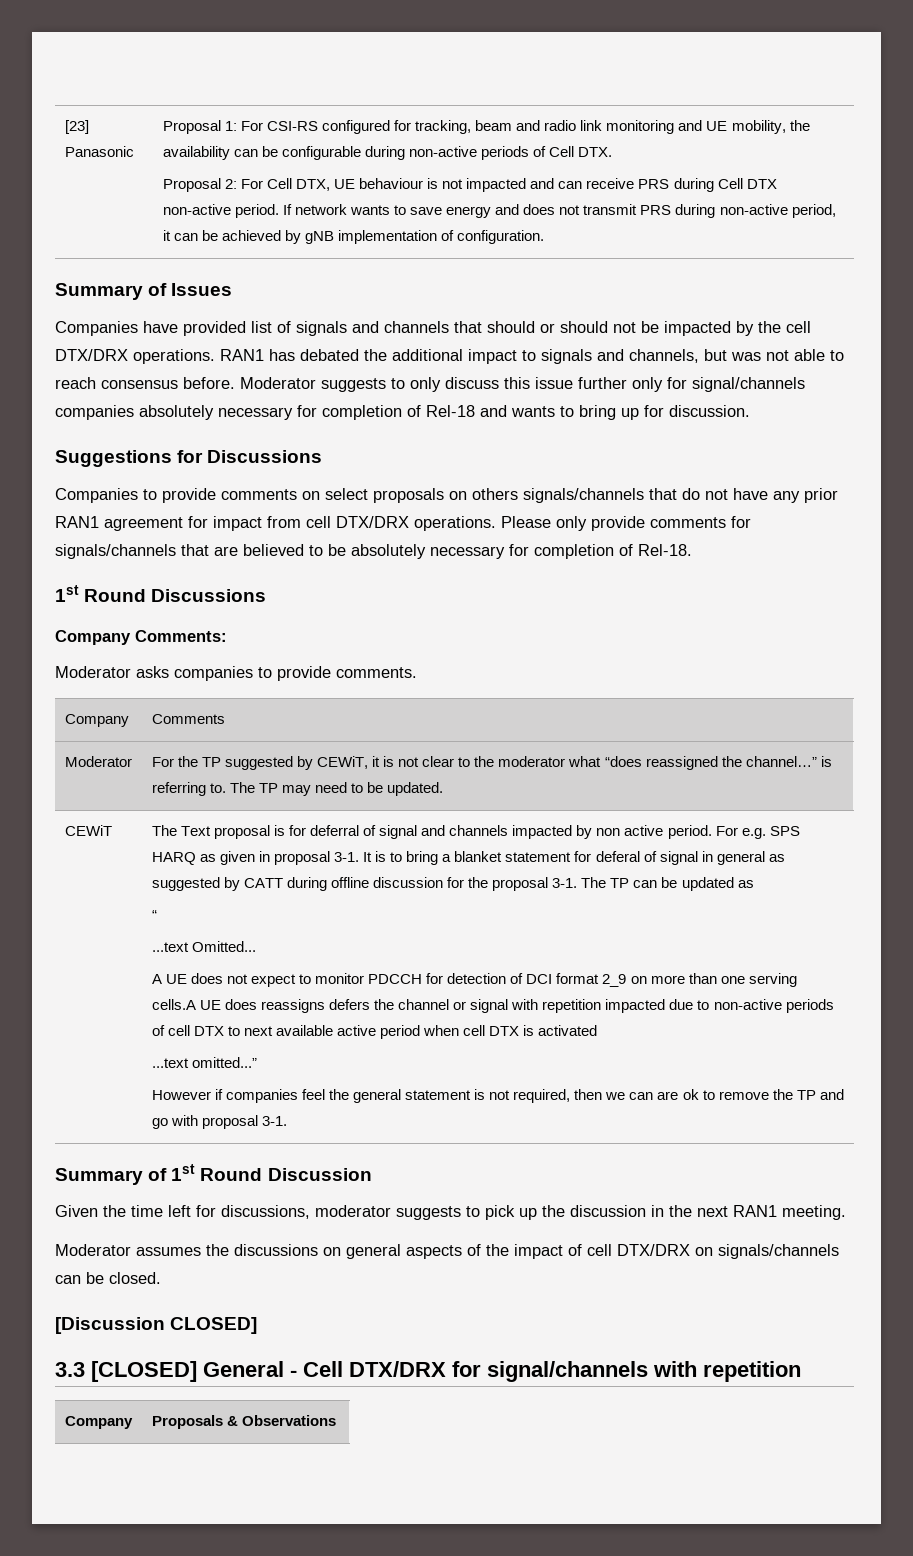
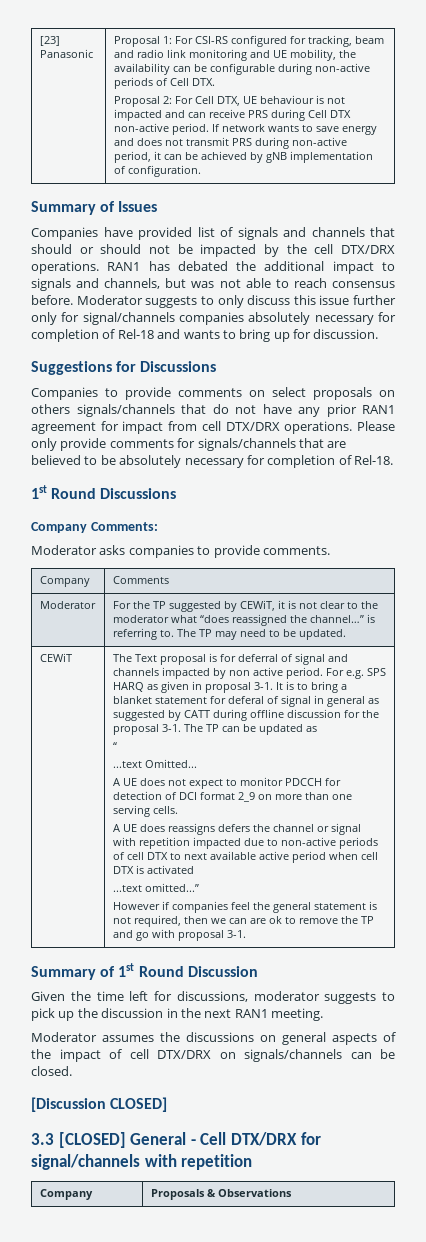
- A UE does not expect to monitor PDCCH for detection of DCI format 2_9 on more than one serving cells.A UE does reassigns defers the channel or signal with repetition impacted due to non-active periods of cell DTX to next available active period when cell DTX is activated
+ A UE does not expect to monitor PDCCH for detection of DCI format 2_9 on more than one serving cells.
+ A UE does reassigns defers the channel or signal with repetition impacted due to non-active periods of cell DTX to next available active period when cell DTX is activated

